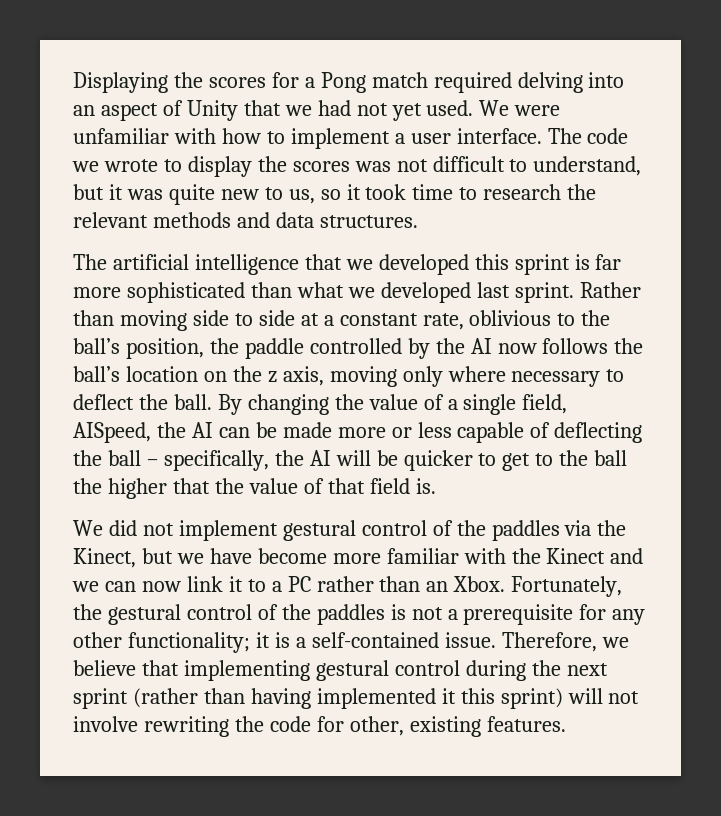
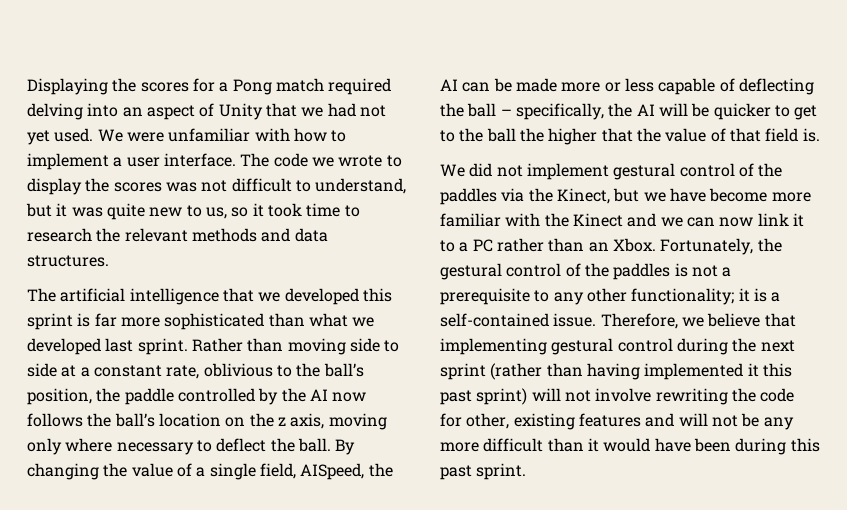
- Fortunately, the gestural control of the paddles is not a prerequisite for any other functionality; it is a self-contained issue.
+ Fortunately, the gestural control of the paddles is not a prerequisite to any other functionality; it is a self-contained issue.
- Therefore, we believe that implementing gestural control during the next sprint (rather than having implemented it this sprint) will not involve rewriting the code for other, existing features.
+ Therefore, we believe that implementing gestural control during the next sprint (rather than having implemented it this past sprint) will not involve rewriting the code for other, existing features and will not be any more difficult than it would have been during this past sprint.

